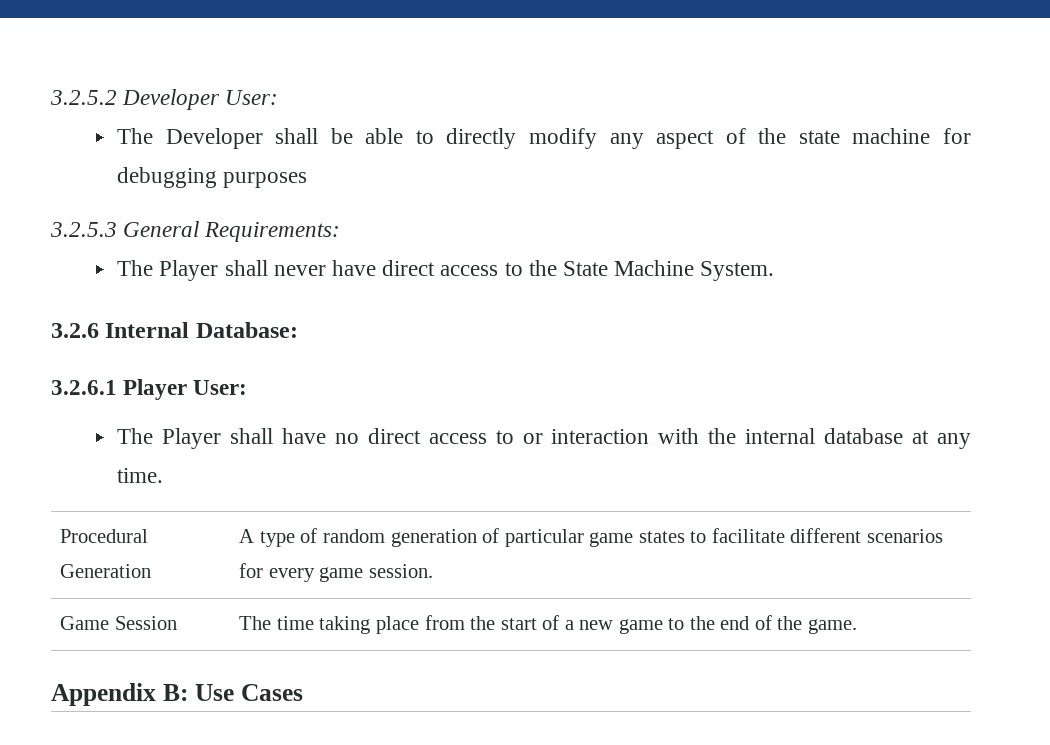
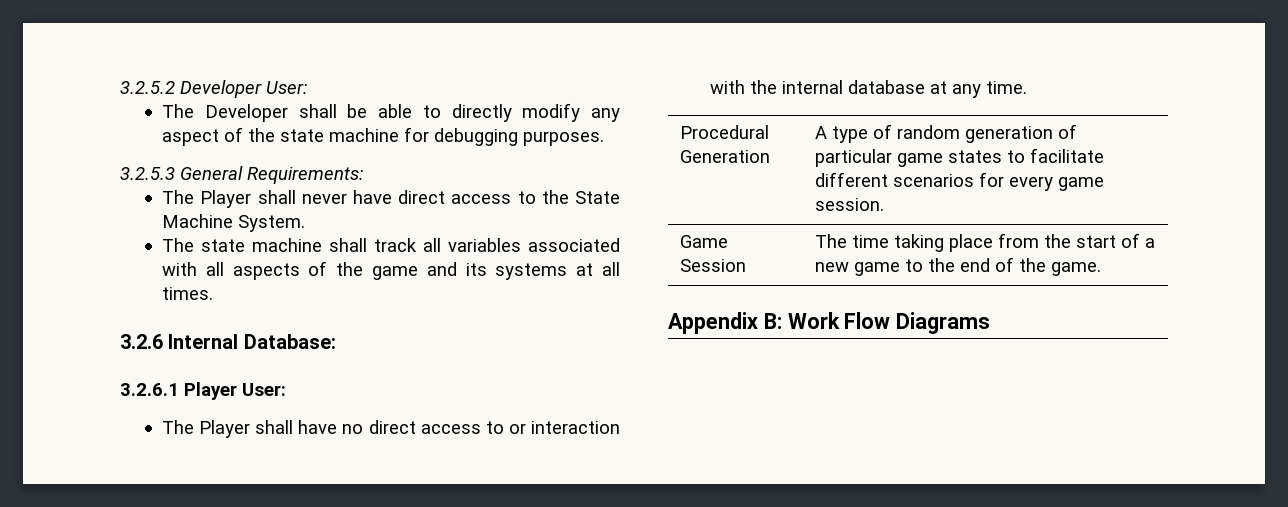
- The Developer shall be able to directly modify any aspect of the state machine for debugging purposes
+ The Developer shall be able to directly modify any aspect of the state machine for debugging purposes.
+ The state machine shall track all variables associated with all aspects of the game and its systems at all times.
- Appendix B: Use Cases
+ Appendix B: Work Flow Diagrams

